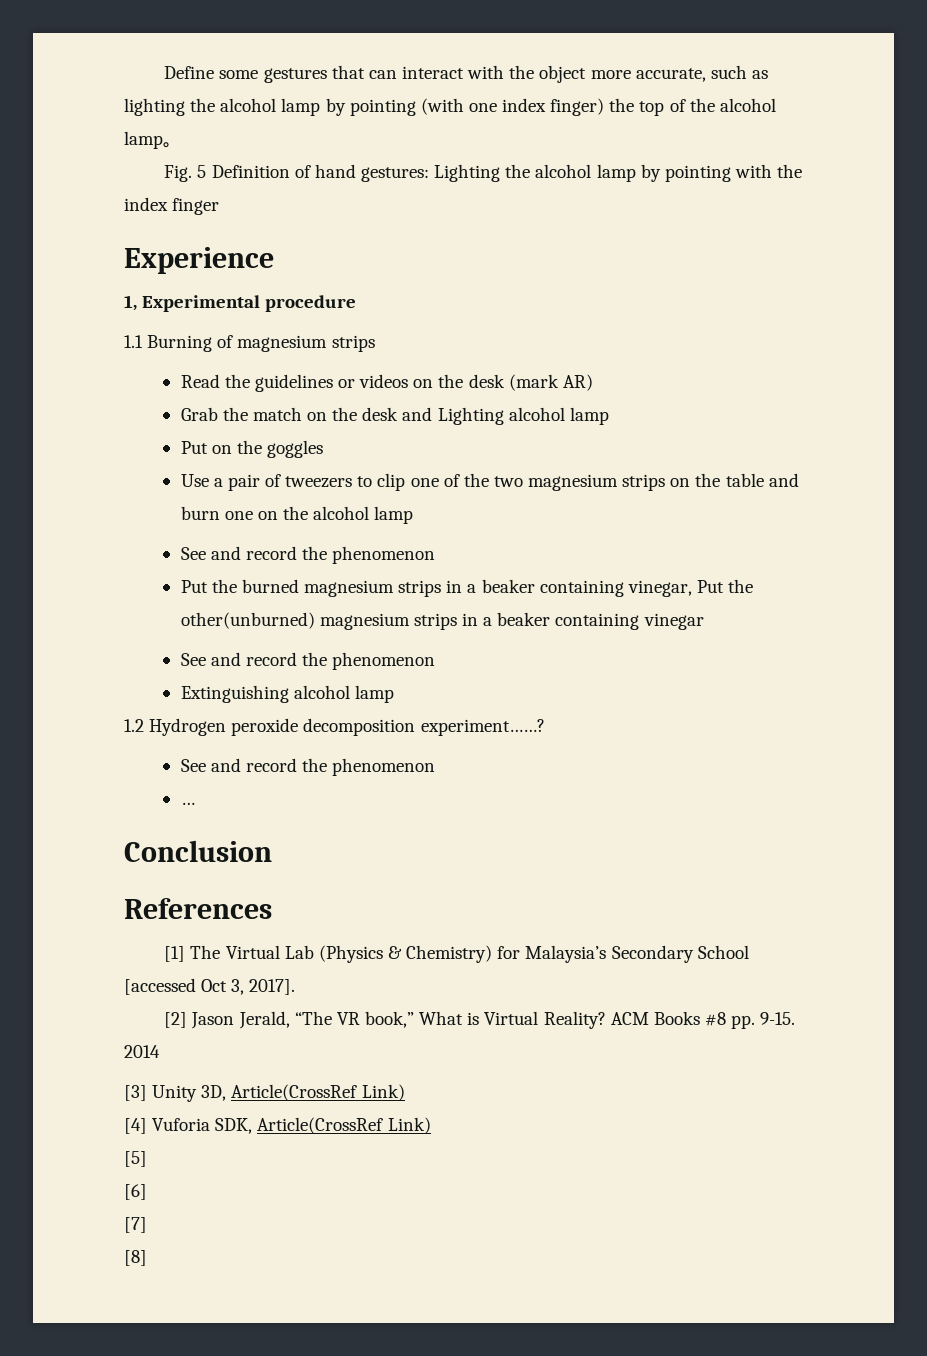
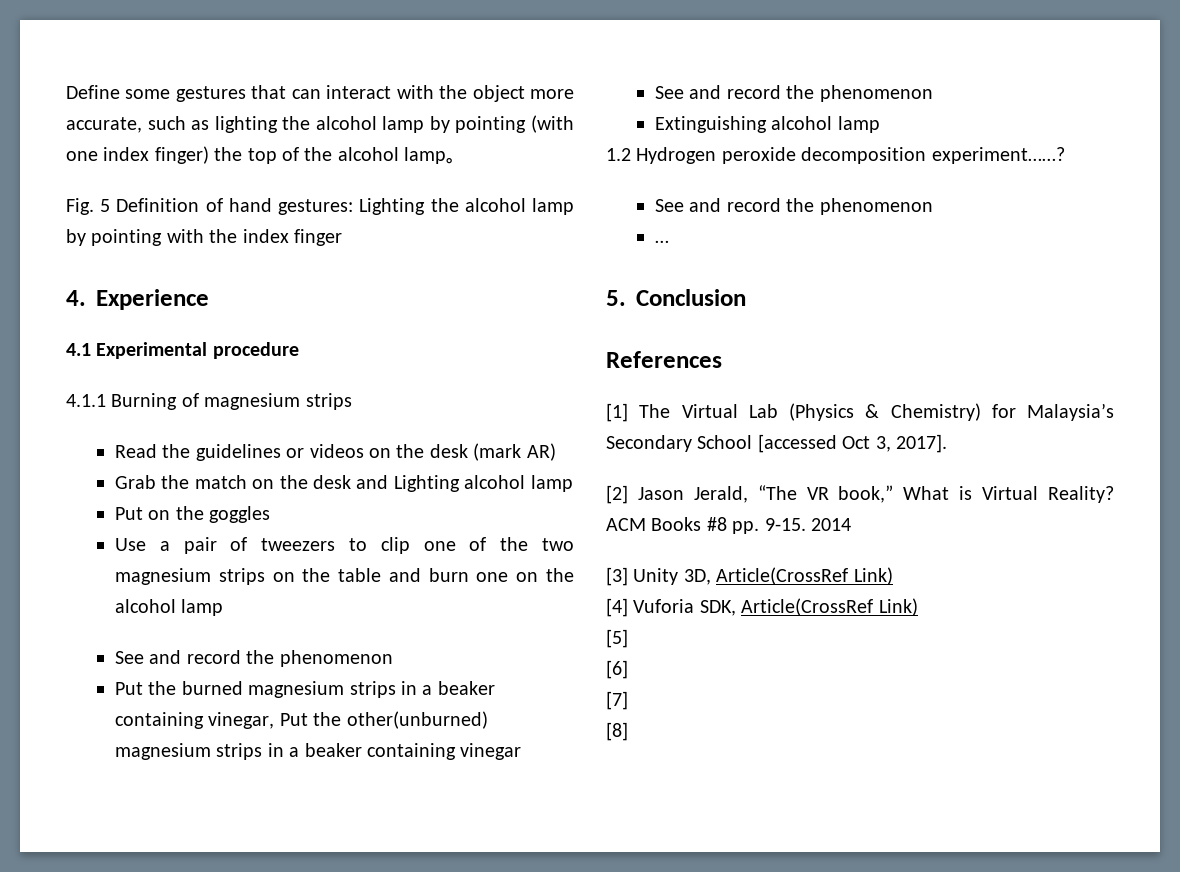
- Experience
+ 4. Experience
- 1, Experimental procedure
+ 4.1 Experimental procedure
- 1.1 Burning of magnesium strips
+ 4.1.1 Burning of magnesium strips
- Conclusion
+ 5. Conclusion

